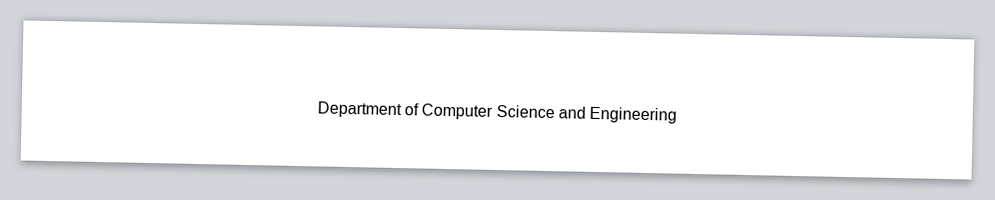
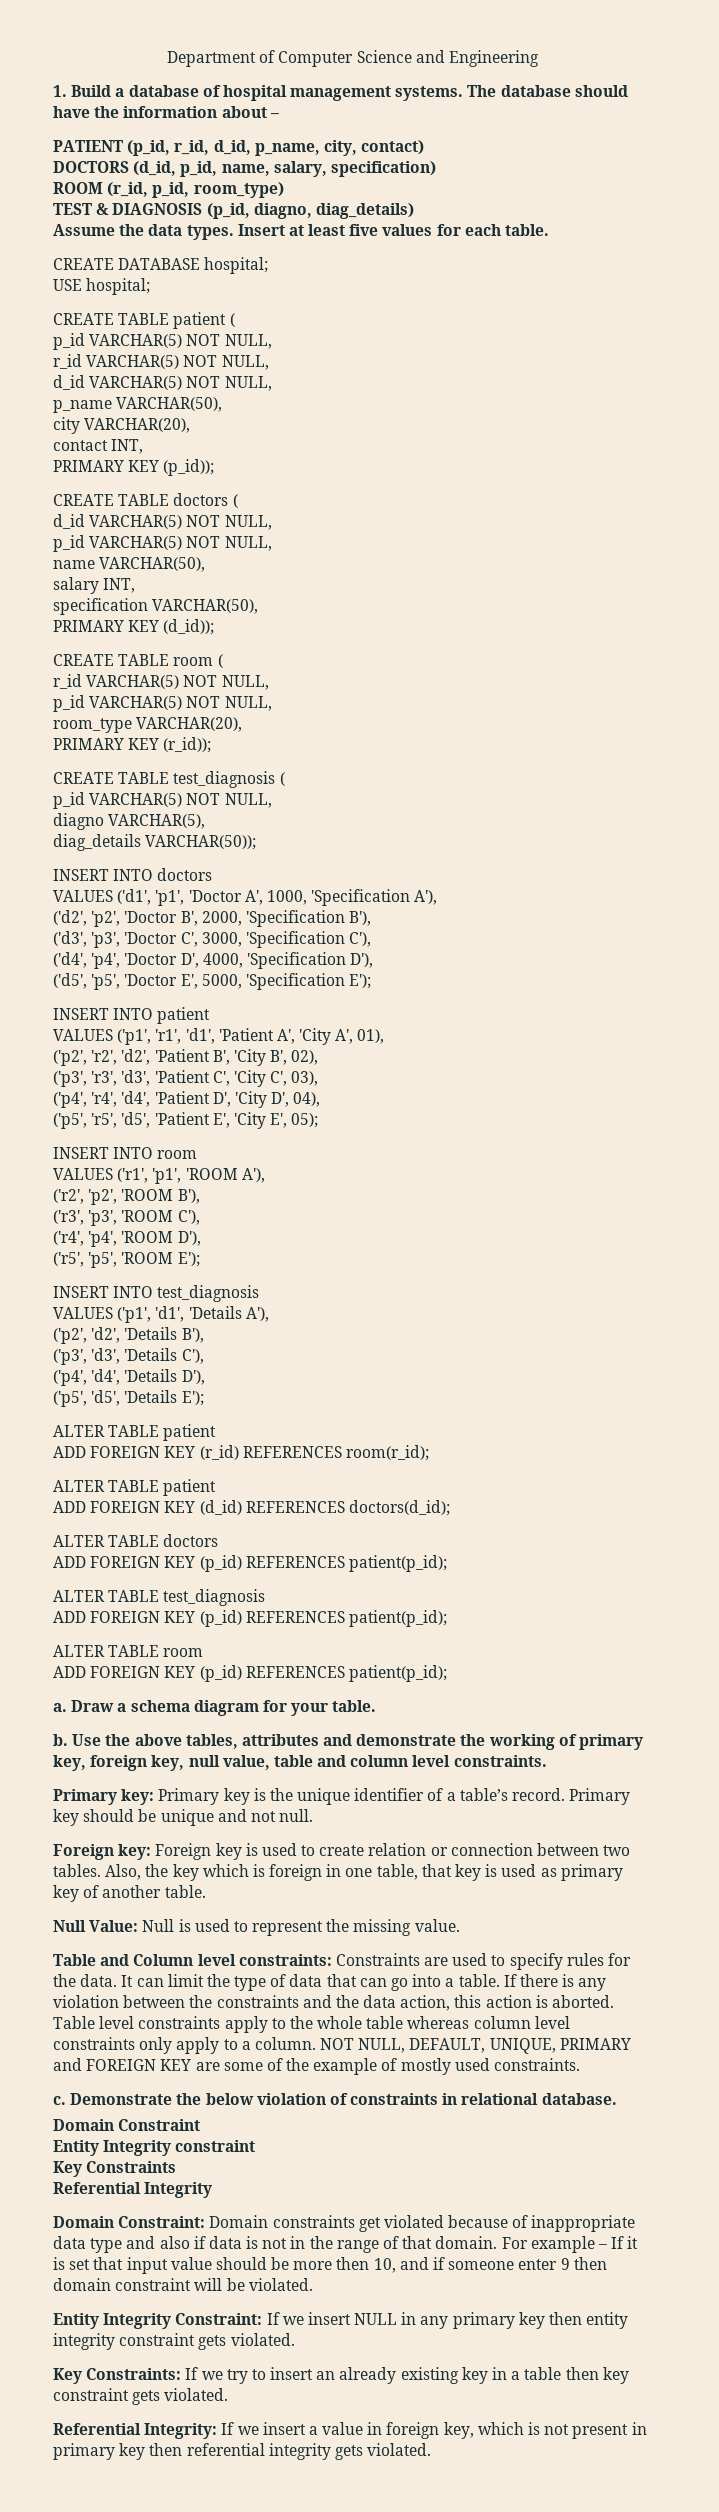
+ 1. Build a database of hospital management systems. The database should have the information about –
+ PATIENT (p_id, r_id, d_id, p_name, city, contact)
+ DOCTORS (d_id, p_id, name, salary, specification)
+ ROOM (r_id, p_id, room_type)
+ TEST & DIAGNOSIS (p_id, diagno, diag_details)
+ Assume the data types. Insert at least five values for each table.
+ CREATE DATABASE hospital;
+ USE hospital;
+ CREATE TABLE patient (
+ p_id VARCHAR(5) NOT NULL,
+ r_id VARCHAR(5) NOT NULL,
+ d_id VARCHAR(5) NOT NULL,
+ p_name VARCHAR(50),
+ city VARCHAR(20),
+ contact INT,
+ PRIMARY KEY (p_id));
+ CREATE TABLE doctors (
+ d_id VARCHAR(5) NOT NULL,
+ p_id VARCHAR(5) NOT NULL,
+ name VARCHAR(50),
+ salary INT,
+ specification VARCHAR(50),
+ PRIMARY KEY (d_id));
+ CREATE TABLE room (
+ r_id VARCHAR(5) NOT NULL,
+ p_id VARCHAR(5) NOT NULL,
+ room_type VARCHAR(20),
+ PRIMARY KEY (r_id));
+ CREATE TABLE test_diagnosis (
+ p_id VARCHAR(5) NOT NULL,
+ diagno VARCHAR(5),
+ diag_details VARCHAR(50));
+ INSERT INTO doctors
+ VALUES ('d1', 'p1', 'Doctor A', 1000, 'Specification A'),
+ ('d2', 'p2', 'Doctor B', 2000, 'Specification B'),
+ ('d3', 'p3', 'Doctor C', 3000, 'Specification C'),
+ ('d4', 'p4', 'Doctor D', 4000, 'Specification D'),
+ ('d5', 'p5', 'Doctor E', 5000, 'Specification E');
+ INSERT INTO patient
+ VALUES ('p1', 'r1', 'd1', 'Patient A', 'City A', 01),
+ ('p2', 'r2', 'd2', 'Patient B', 'City B', 02),
+ ('p3', 'r3', 'd3', 'Patient C', 'City C', 03),
+ ('p4', 'r4', 'd4', 'Patient D', 'City D', 04),
+ ('p5', 'r5', 'd5', 'Patient E', 'City E', 05);
+ INSERT INTO room
+ VALUES ('r1', 'p1', 'ROOM A'),
+ ('r2', 'p2', 'ROOM B'),
+ ('r3', 'p3', 'ROOM C'),
+ ('r4', 'p4', 'ROOM D'),
+ ('r5', 'p5', 'ROOM E');
+ INSERT INTO test_diagnosis
+ VALUES ('p1', 'd1', 'Details A'),
+ ('p2', 'd2', 'Details B'),
+ ('p3', 'd3', 'Details C'),
+ ('p4', 'd4', 'Details D'),
+ ('p5', 'd5', 'Details E');
+ ALTER TABLE patient
+ ADD FOREIGN KEY (r_id) REFERENCES room(r_id);
+ ALTER TABLE patient
+ ADD FOREIGN KEY (d_id) REFERENCES doctors(d_id);
+ ALTER TABLE doctors
+ ADD FOREIGN KEY (p_id) REFERENCES patient(p_id);
+ ALTER TABLE test_diagnosis
+ ADD FOREIGN KEY (p_id) REFERENCES patient(p_id);
+ ALTER TABLE room
+ ADD FOREIGN KEY (p_id) REFERENCES patient(p_id);
+ a. Draw a schema diagram for your table.
+ b. Use the above tables, attributes and demonstrate the working of primary key, foreign key, null value, table and column level constraints.
+ Primary key: Primary key is the unique identifier of a table’s record. Primary key should be unique and not null.
+ Foreign key: Foreign key is used to create relation or connection between two tables. Also, the key which is foreign in one table, that key is used as primary key of another table.
+ Null Value: Null is used to represent the missing value.
+ Table and Column level constraints: Constraints are used to specify rules for the data. It can limit the type of data that can go into a table. If there is any violation between the constraints and the data action, this action is aborted. Table level constraints apply to the whole table whereas column level constraints only apply to a column. NOT NULL, DEFAULT, UNIQUE, PRIMARY and FOREIGN KEY are some of the example of mostly used constraints.
+ c. Demonstrate the below violation of constraints in relational database.
+ Domain Constraint
+ Entity Integrity constraint
+ Key Constraints
+ Referential Integrity
+ Domain Constraint: Domain constraints get violated because of inappropriate data type and also if data is not in the range of that domain. For example – If it is set that input value should be more then 10, and if someone enter 9 then domain constraint will be violated.
+ Entity Integrity Constraint: If we insert NULL in any primary key then entity integrity constraint gets violated.
+ Key Constraints: If we try to insert an already existing key in a table then key constraint gets violated.
+ Referential Integrity: If we insert a value in foreign key, which is not present in primary key then referential integrity gets violated.

